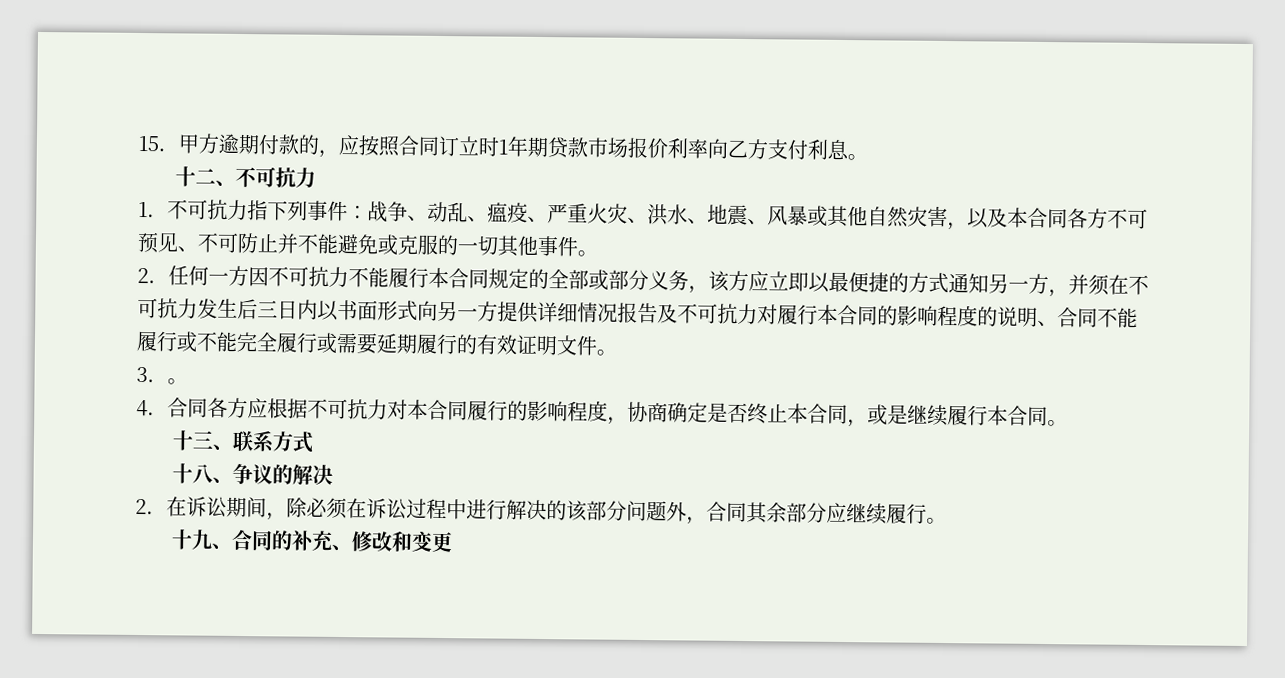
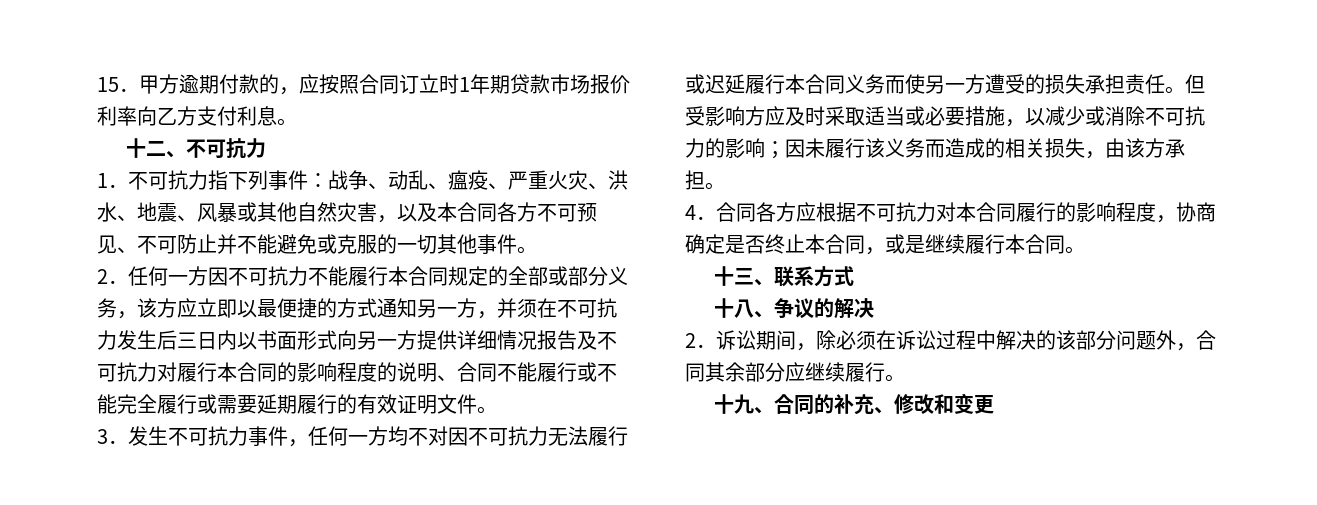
- 3．。
+ 3．发生不可抗力事件，任何一方均不对因不可抗力无法履行或迟延履行本合同义务而使另一方遭受的损失承担责任。但受影响方应及时采取适当或必要措施，以减少或消除不可抗力的影响；因未履行该义务而造成的相关损失，由该方承担。
- 2．在诉讼期间，除必须在诉讼过程中进行解决的该部分问题外，合同其余部分应继续履行。
+ 2．诉讼期间，除必须在诉讼过程中解决的该部分问题外，合同其余部分应继续履行。

